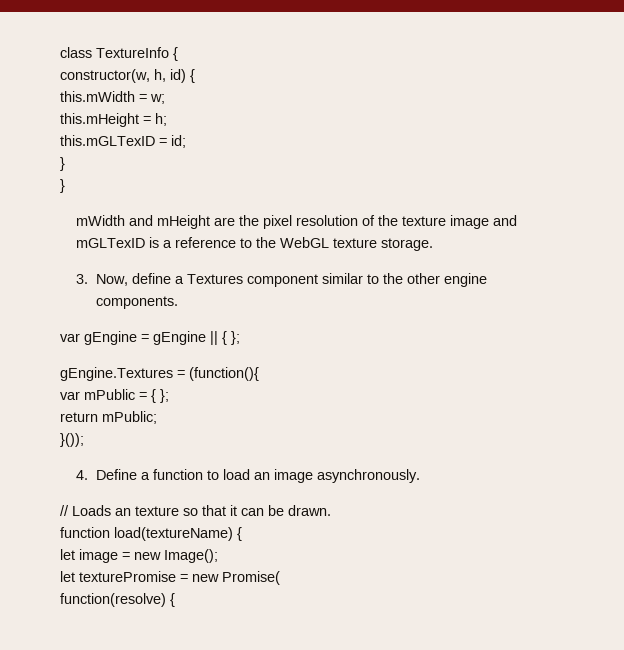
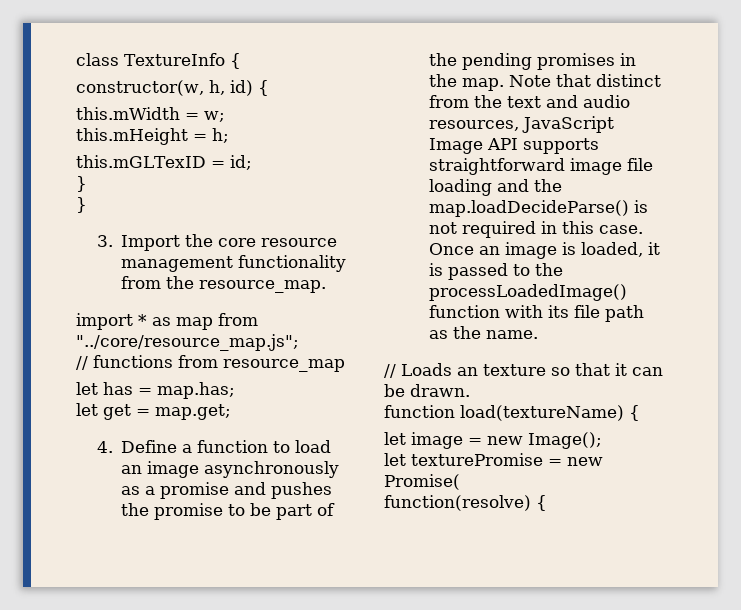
- mWidth and mHeight are the pixel resolution of the texture image and mGLTexID is a reference to the WebGL texture storage.
- 3. Now, define a Textures component similar to the other engine components.
- var gEngine = gEngine || { };
- gEngine.Textures = (function(){
- var mPublic = { };
- return mPublic;
- }());
+ 3. Import the core resource management functionality from the resource_map.
+ import * as map from "../core/resource_map.js";
+ // functions from resource_map
+ let has = map.has;
+ let get = map.get;
- 4. Define a function to load an image asynchronously.
+ 4. Define a function to load an image asynchronously as a promise and pushes the promise to be part of the pending promises in the map. Note that distinct from the text and audio resources, JavaScript Image API supports straightforward image file loading and the map.loadDecideParse() is not required in this case. Once an image is loaded, it is passed to the processLoadedImage() function with its file path as the name.

